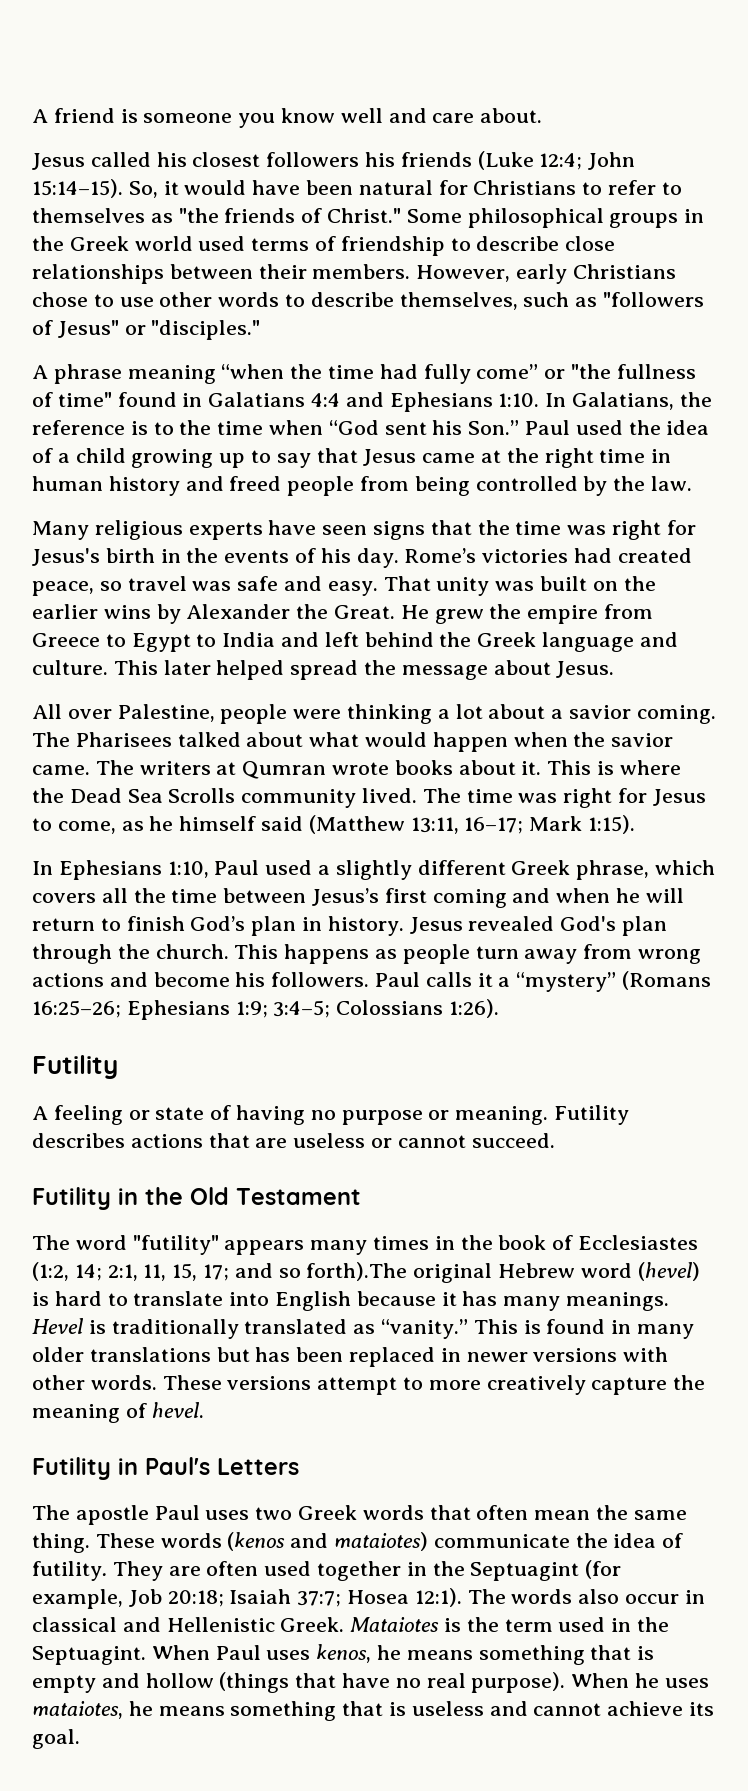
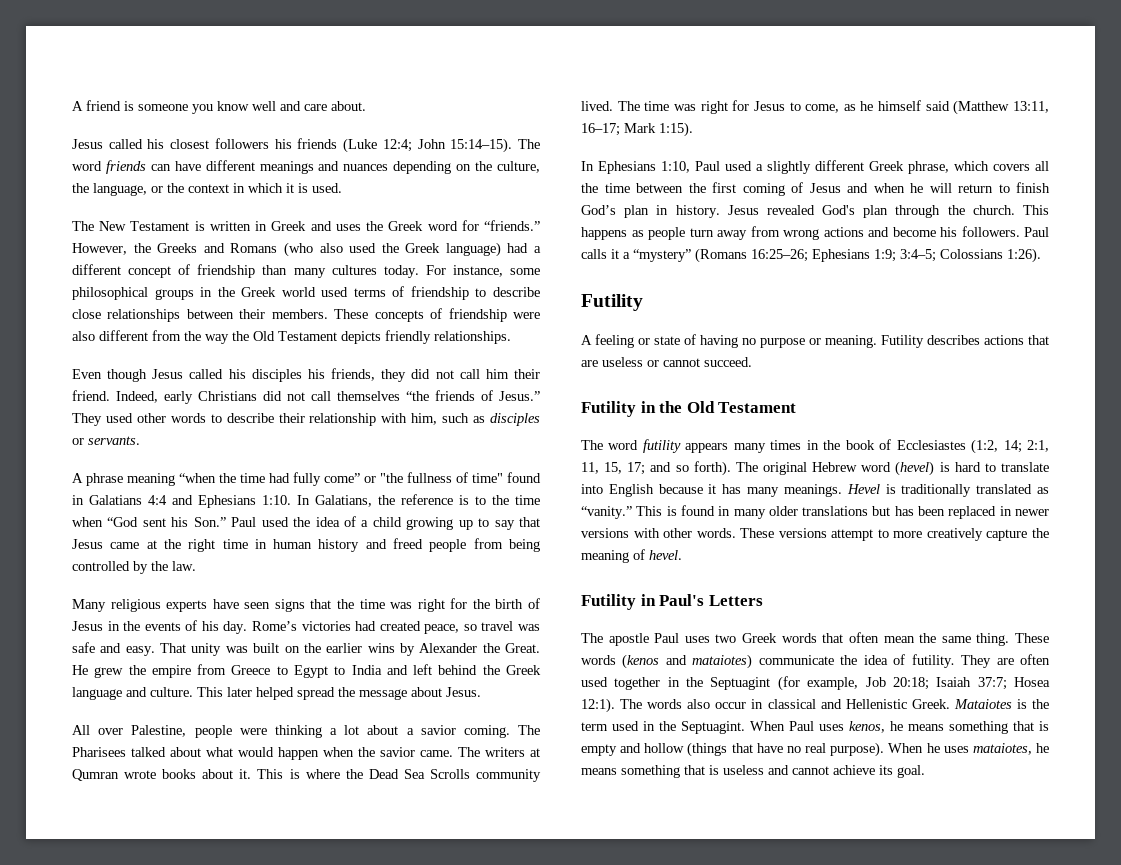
- So, it would have been natural for Christians to refer to themselves as "the friends of Christ." Some philosophical groups in the Greek world used terms of friendship to describe close relationships between their members.
+ The word friends can have different meanings and nuances depending on the culture, the language, or the context in which it is used.
+ The New Testament is written in Greek and uses the Greek word for “friends.” However, the Greeks and Romans (who also used the Greek language) had a different concept of friendship than many cultures today. For instance, some philosophical groups in the Greek world used terms of friendship to describe close relationships between their members.
- However, early Christians chose to use other words to describe themselves, such as "followers of Jesus" or "disciples."
+ These concepts of friendship were also different from the way the Old Testament depicts friendly relationships.
+ Even though Jesus called his disciples his friends, they did not call him their friend. Indeed, early Christians did not call themselves “the friends of Jesus.” They used other words to describe their relationship with him, such as disciples or servants.
- Many religious experts have seen signs that the time was right for Jesus's birth in the events of his day.
+ Many religious experts have seen signs that the time was right for the birth of Jesus in the events of his day.
- In Ephesians 1:10, Paul used a slightly different Greek phrase, which covers all the time between Jesus’s first coming and when he will return to finish God’s plan in history.
+ In Ephesians 1:10, Paul used a slightly different Greek phrase, which covers all the time between the first coming of Jesus and when he will return to finish God’s plan in history.
- The word "futility" appears many times in the book of Ecclesiastes (1:2, 14; 2:1, 11, 15, 17; and so forth).The original Hebrew word (hevel) is hard to translate into English because it has many meanings.
+ The word futility appears many times in the book of Ecclesiastes (1:2, 14; 2:1, 11, 15, 17; and so forth). The original Hebrew word (hevel) is hard to translate into English because it has many meanings.

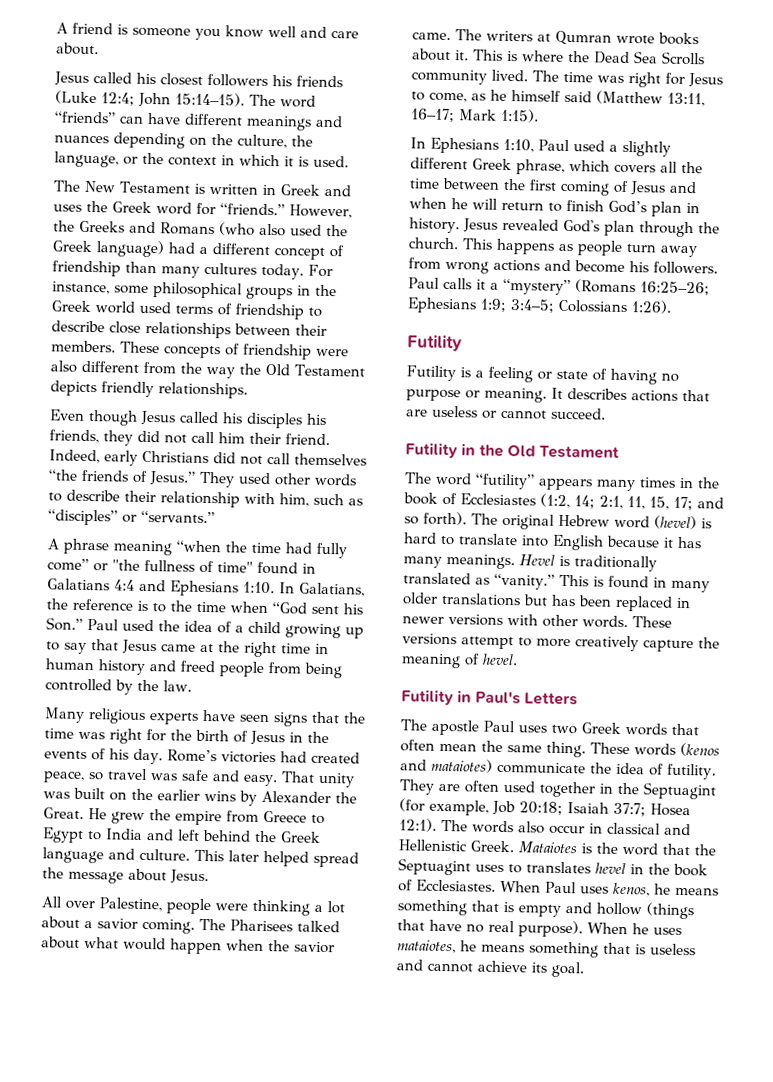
- The word friends can have different meanings and nuances depending on the culture, the language, or the context in which it is used.
+ The word “friends” can have different meanings and nuances depending on the culture, the language, or the context in which it is used.
- They used other words to describe their relationship with him, such as disciples or servants.
+ They used other words to describe their relationship with him, such as “disciples” or “servants.”
- A feeling or state of having no purpose or meaning.
+ Futility is a feeling or state of having no purpose or meaning.
- Futility describes actions that are useless or cannot succeed.
+ It describes actions that are useless or cannot succeed.
- The word futility appears many times in the book of Ecclesiastes (1:2, 14; 2:1, 11, 15, 17; and so forth).
+ The word “futility” appears many times in the book of Ecclesiastes (1:2, 14; 2:1, 11, 15, 17; and so forth).
- Mataiotes is the term used in the Septuagint.
+ Mataiotes is the word that the Septuagint uses to translates hevel in the book of Ecclesiastes.

